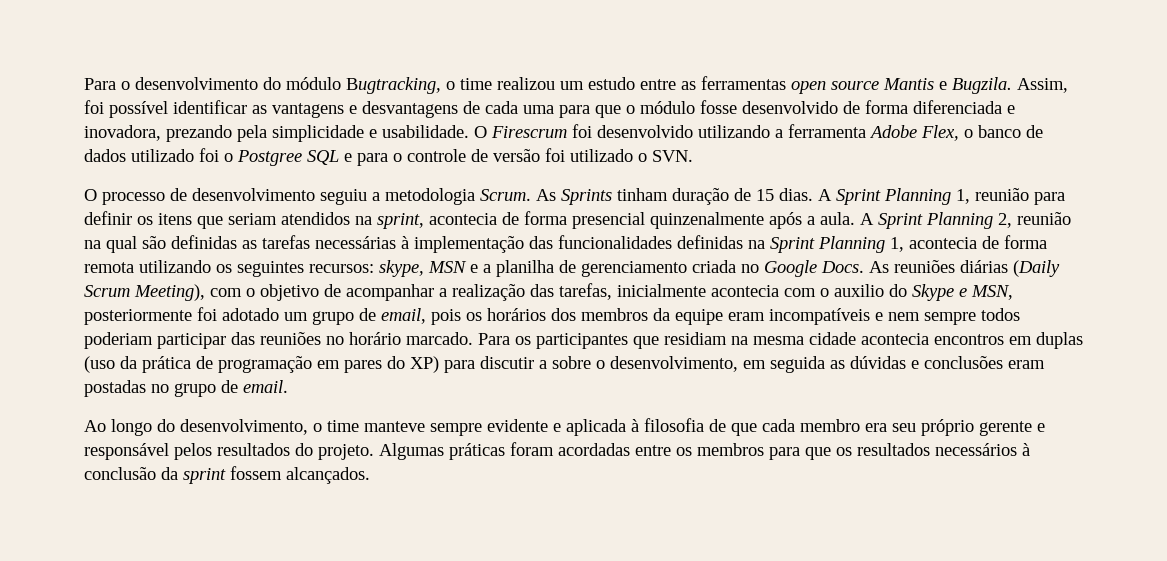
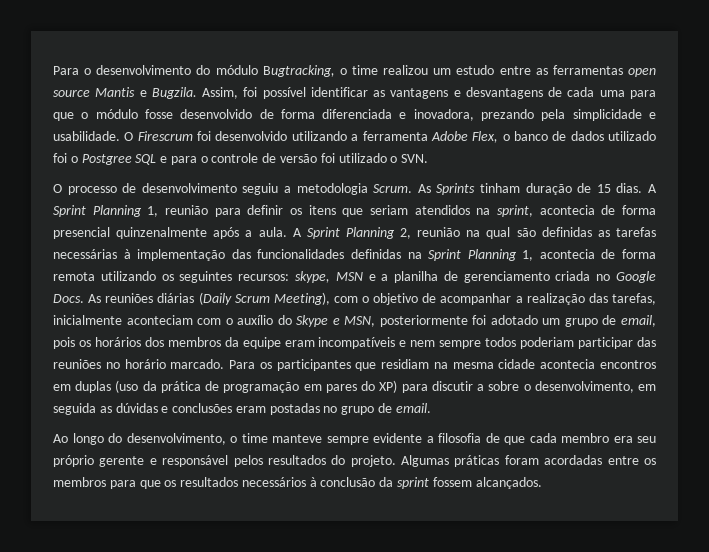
- As reuniões diárias (Daily Scrum Meeting), com o objetivo de acompanhar a realização das tarefas, inicialmente acontecia com o auxilio do Skype e MSN, posteriormente foi adotado um grupo de email, pois os horários dos membros da equipe eram incompatíveis e nem sempre todos poderiam participar das reuniões no horário marcado.
+ As reuniões diárias (Daily Scrum Meeting), com o objetivo de acompanhar a realização das tarefas, inicialmente aconteciam com o auxílio do Skype e MSN, posteriormente foi adotado um grupo de email, pois os horários dos membros da equipe eram incompatíveis e nem sempre todos poderiam participar das reuniões no horário marcado.
- Ao longo do desenvolvimento, o time manteve sempre evidente e aplicada à filosofia de que cada membro era seu próprio gerente e responsável pelos resultados do projeto.
+ Ao longo do desenvolvimento, o time manteve sempre evidente a filosofia de que cada membro era seu próprio gerente e responsável pelos resultados do projeto.

